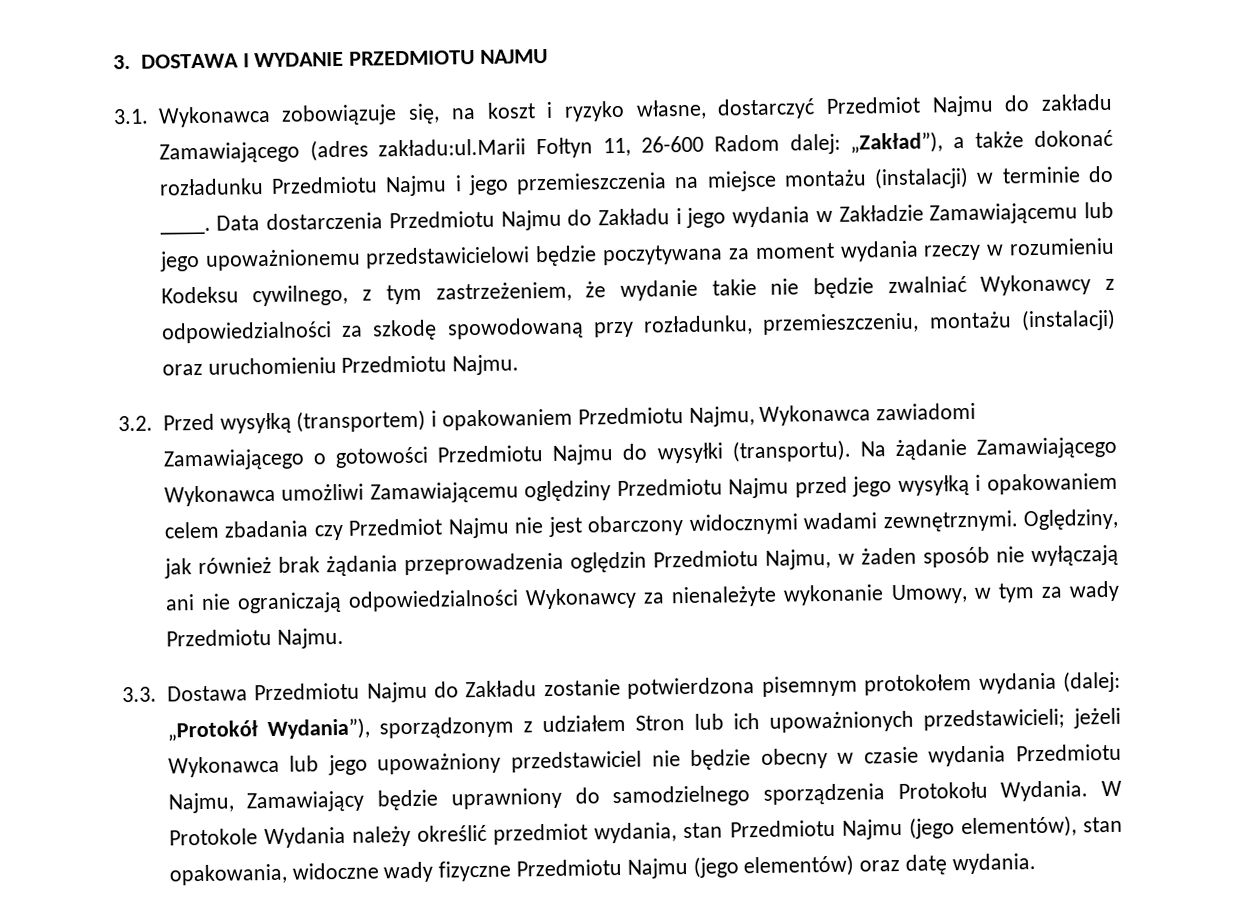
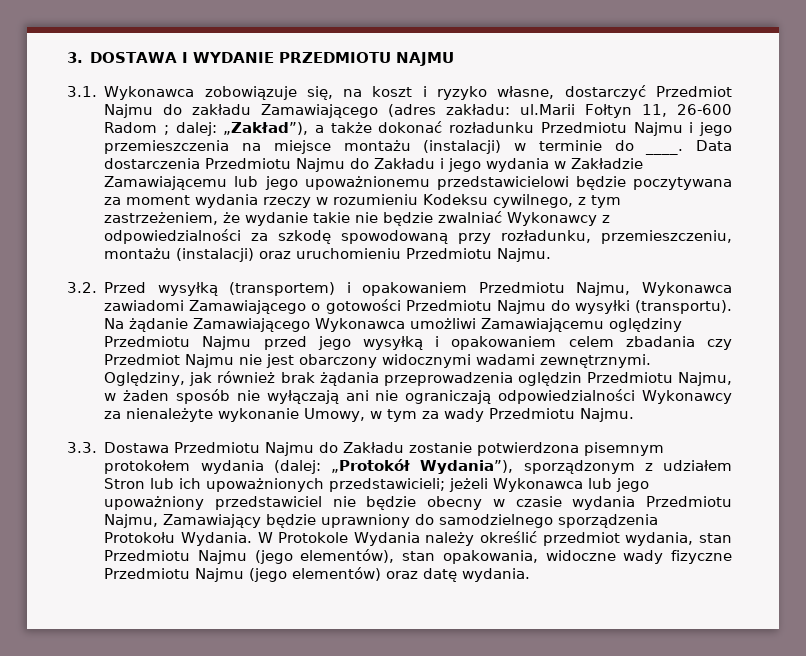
- 3.1. Wykonawca zobowiązuje się, na koszt i ryzyko własne, dostarczyć Przedmiot Najmu do zakładu Zamawiającego (adres zakładu:ul.Marii Fołtyn 11, 26-600 Radom dalej: „Zakład”), a także dokonać rozładunku Przedmiotu Najmu i jego przemieszczenia na miejsce montażu (instalacji) w terminie do ____.
+ 3.1. Wykonawca zobowiązuje się, na koszt i ryzyko własne, dostarczyć Przedmiot Najmu do zakładu Zamawiającego (adres zakładu: ul.Marii Fołtyn 11, 26-600 Radom ; dalej: „Zakład”), a także dokonać rozładunku Przedmiotu Najmu i jego przemieszczenia na miejsce montażu (instalacji) w terminie do ____.

